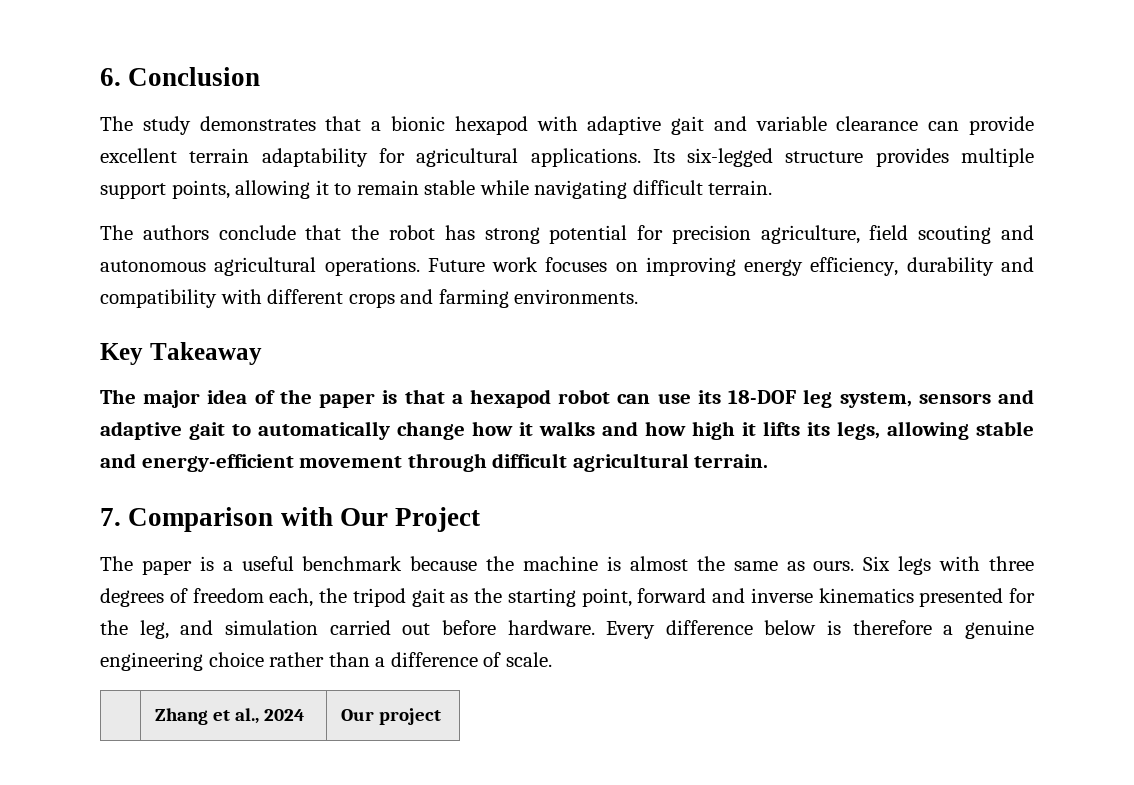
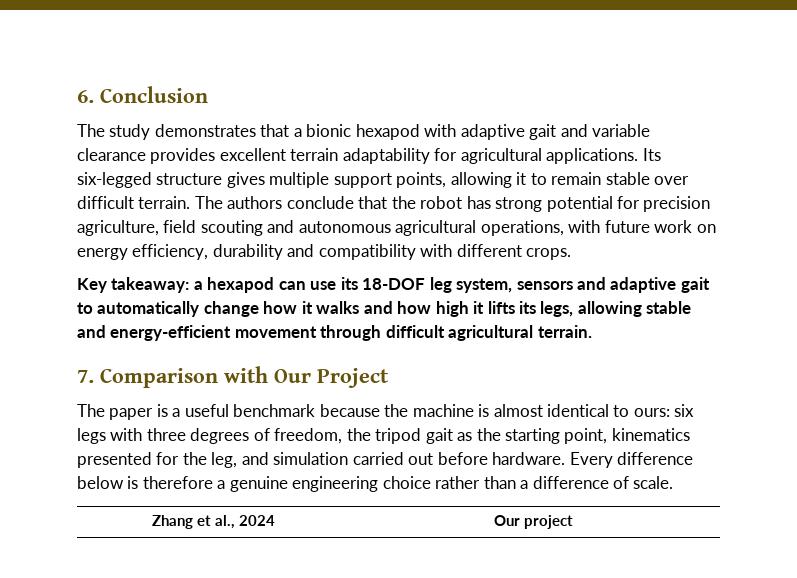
- The study demonstrates that a bionic hexapod with adaptive gait and variable clearance can provide excellent terrain adaptability for agricultural applications.
+ The study demonstrates that a bionic hexapod with adaptive gait and variable clearance provides excellent terrain adaptability for agricultural applications.
- Its six-legged structure provides multiple support points, allowing it to remain stable while navigating difficult terrain.
- The authors conclude that the robot has strong potential for precision agriculture, field scouting and autonomous agricultural operations. Future work focuses on improving energy efficiency, durability and compatibility with different crops and farming environments.
- Key Takeaway
- The major idea of the paper is that a hexapod robot can use its 18-DOF leg system, sensors and adaptive gait to automatically change how it walks and how high it lifts its legs, allowing stable and energy-efficient movement through difficult agricultural terrain.
+ Its six-legged structure gives multiple support points, allowing it to remain stable over difficult terrain. The authors conclude that the robot has strong potential for precision agriculture, field scouting and autonomous agricultural operations, with future work on energy efficiency, durability and compatibility with different crops.
+ Key takeaway: a hexapod can use its 18-DOF leg system, sensors and adaptive gait to automatically change how it walks and how high it lifts its legs, allowing stable and energy-efficient movement through difficult agricultural terrain.
- The paper is a useful benchmark because the machine is almost the same as ours. Six legs with three degrees of freedom each, the tripod gait as the starting point, forward and inverse kinematics presented for the leg, and simulation carried out before hardware.
+ The paper is a useful benchmark because the machine is almost identical to ours: six legs with three degrees of freedom, the tripod gait as the starting point, kinematics presented for the leg, and simulation carried out before hardware.

